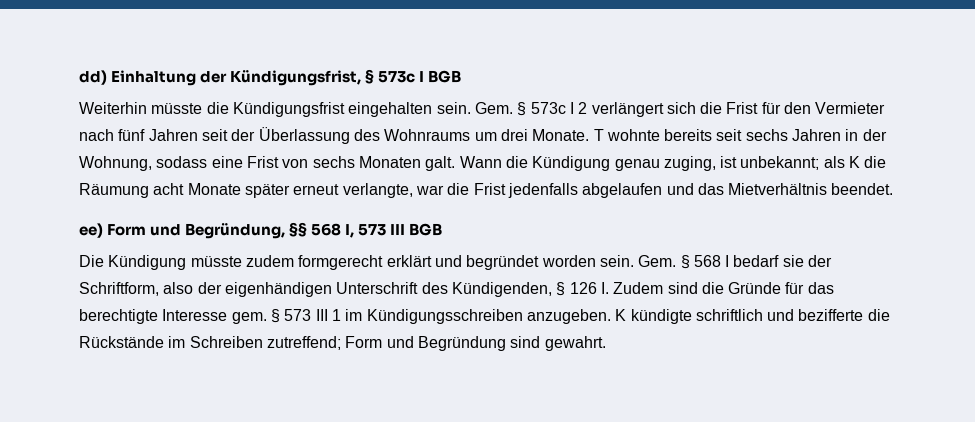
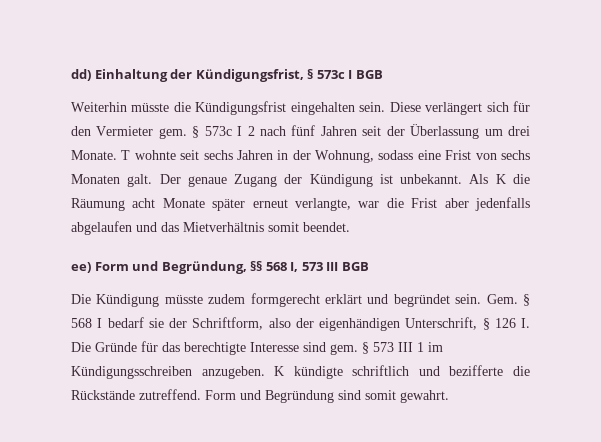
- Gem. § 573c I 2 verlängert sich die Frist für den Vermieter nach fünf Jahren seit der Überlassung des Wohnraums um drei Monate.
+ Diese verlängert sich für den Vermieter gem. § 573c I 2 nach fünf Jahren seit der Überlassung um drei Monate.
- T wohnte bereits seit sechs Jahren in der Wohnung, sodass eine Frist von sechs Monaten galt.
+ T wohnte seit sechs Jahren in der Wohnung, sodass eine Frist von sechs Monaten galt.
- Wann die Kündigung genau zuging, ist unbekannt; als K die Räumung acht Monate später erneut verlangte, war die Frist jedenfalls abgelaufen und das Mietverhältnis beendet.
+ Der genaue Zugang der Kündigung ist unbekannt. Als K die Räumung acht Monate später erneut verlangte, war die Frist aber jedenfalls abgelaufen und das Mietverhältnis somit beendet.
- Die Kündigung müsste zudem formgerecht erklärt und begründet worden sein.
+ Die Kündigung müsste zudem formgerecht erklärt und begründet sein.
- Gem. § 568 I bedarf sie der Schriftform, also der eigenhändigen Unterschrift des Kündigenden, § 126 I. Zudem sind die Gründe für das berechtigte Interesse gem.
+ Gem. § 568 I bedarf sie der Schriftform, also der eigenhändigen Unterschrift, § 126 I. Die Gründe für das berechtigte Interesse sind gem.
- K kündigte schriftlich und bezifferte die Rückstände im Schreiben zutreffend; Form und Begründung sind gewahrt.
+ K kündigte schriftlich und bezifferte die Rückstände zutreffend. Form und Begründung sind somit gewahrt.

